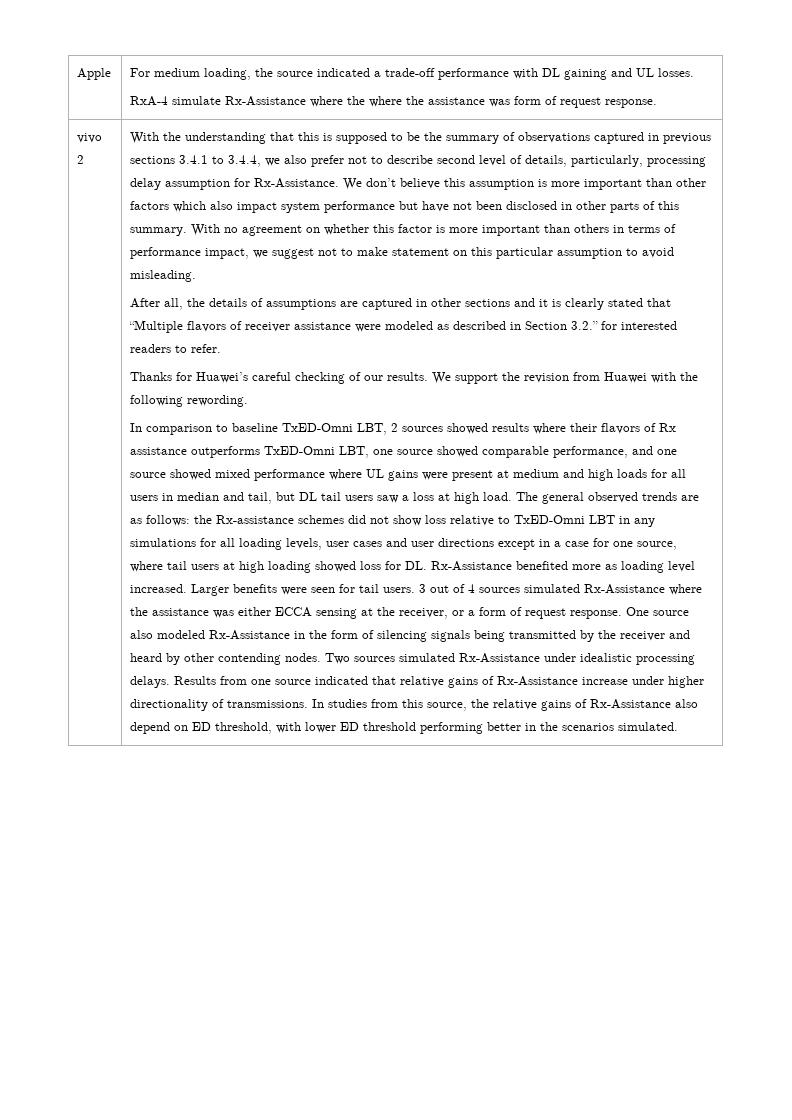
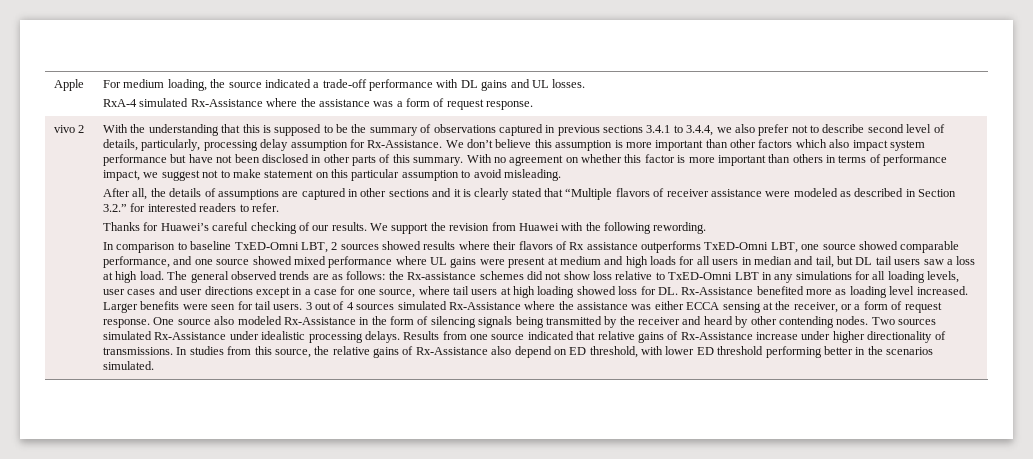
- Apple | For medium loading, the source indicated a trade-off performance with DL gaining and UL losses.
- RxA-4 simulate Rx-Assistance where the where the assistance was form of request response.
+ Apple | For medium loading, the source indicated a trade-off performance with DL gains and UL losses.
+ RxA-4 simulated Rx-Assistance where the assistance was a form of request response.

